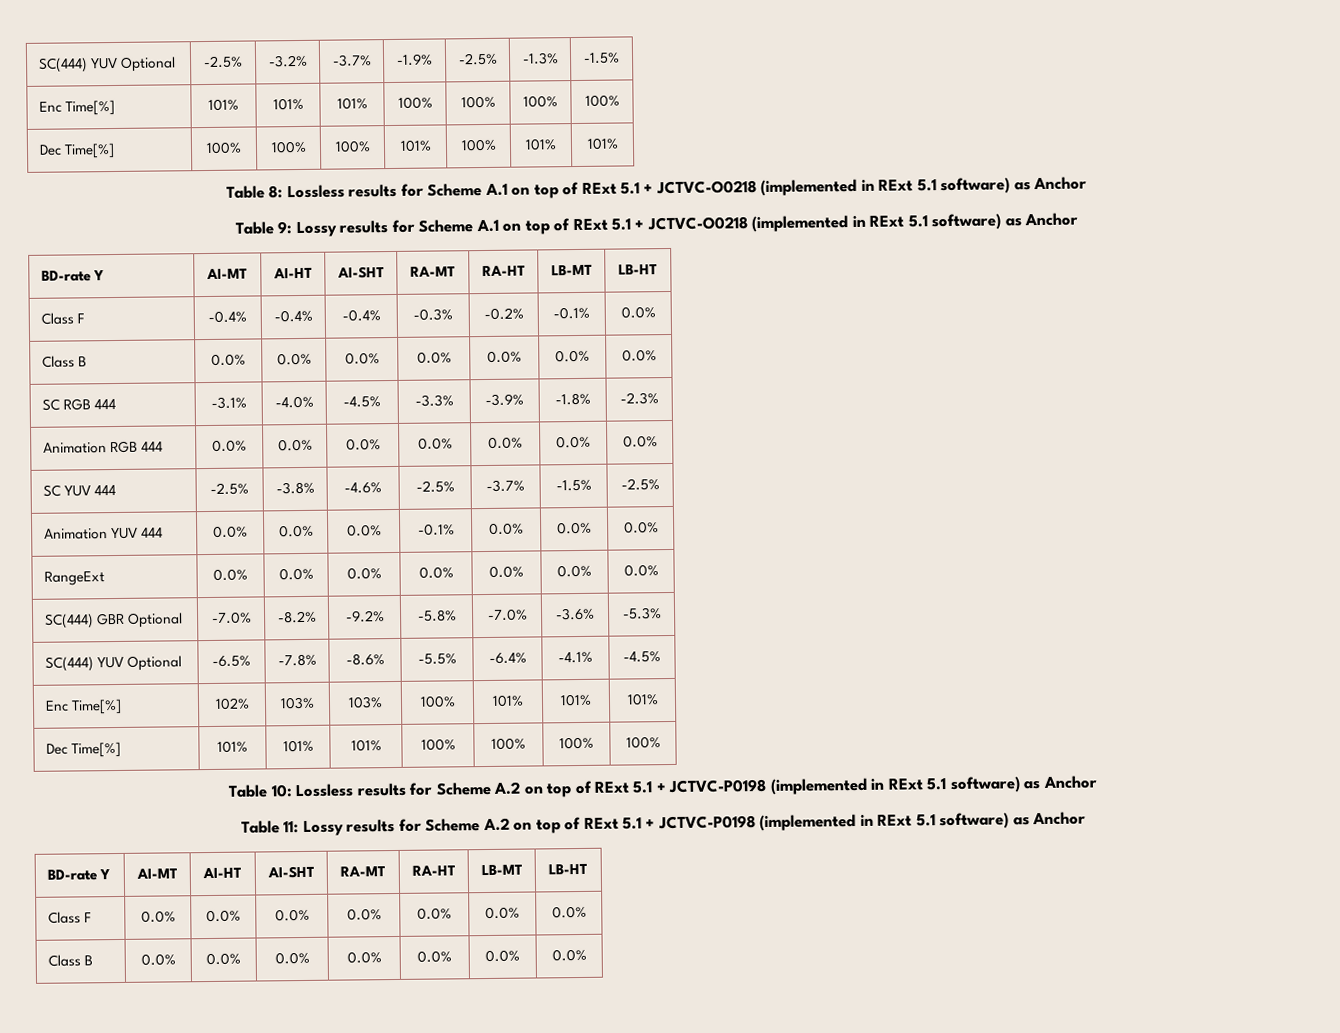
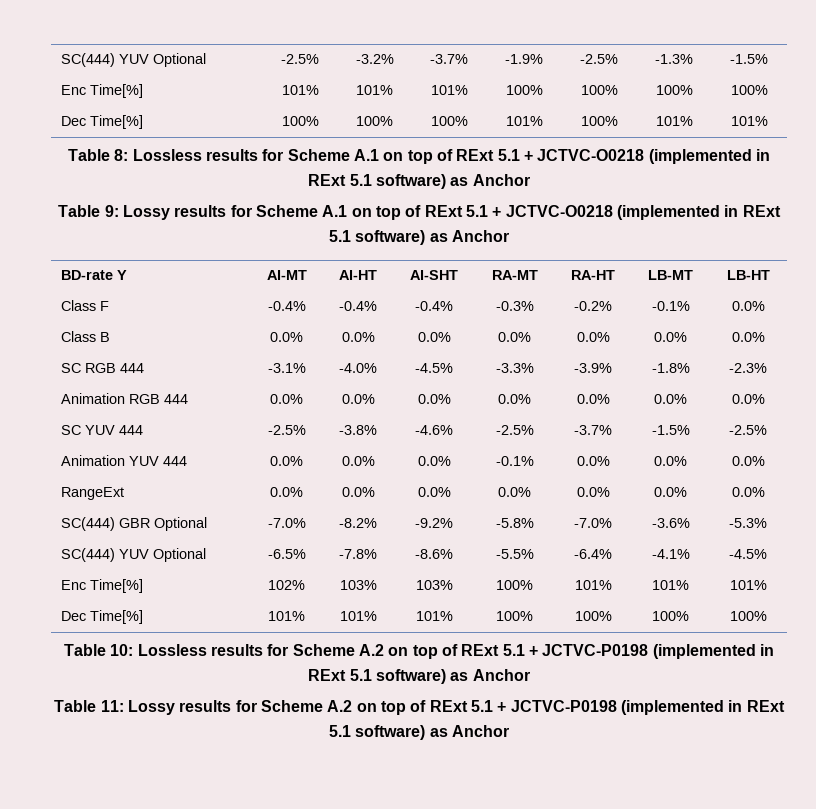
  Table 11: Lossy results for Scheme A.2 on top of RExt 5.1 + JCTVC-P0198 (implemented in RExt 5.1 software) as Anchor
- BD-rate Y | AI-MT | AI-HT | AI-SHT | RA-MT | RA-HT | LB-MT | LB-HT
- Class F | 0.0% | 0.0% | 0.0% | 0.0% | 0.0% | 0.0% | 0.0%
- Class B | 0.0% | 0.0% | 0.0% | 0.0% | 0.0% | 0.0% | 0.0%

